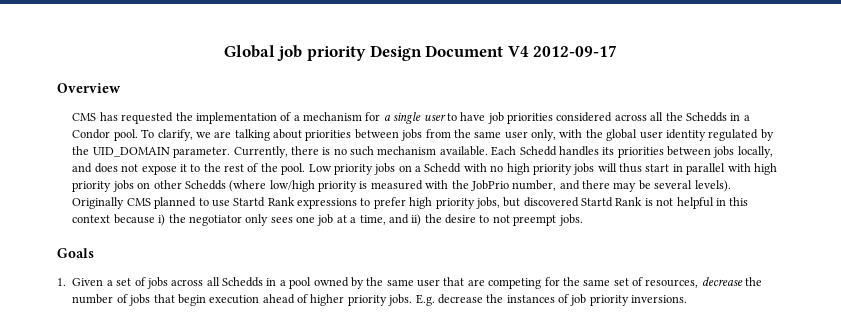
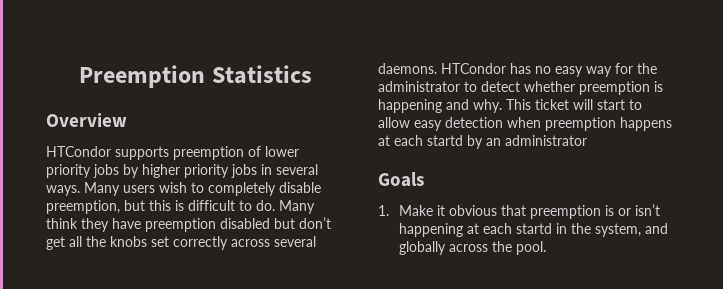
- Global job priority Design Document V4 2012-09-17
+ Preemption Statistics
  Overview
- CMS has requested the implementation of a mechanism for a single user to have job priorities considered across all the Schedds in a Condor pool. To clarify, we are talking about priorities between jobs from the same user only, with the global user identity regulated by the UID_DOMAIN parameter. Currently, there is no such mechanism available. Each Schedd handles its priorities between jobs locally, and does not expose it to the rest of the pool. Low priority jobs on a Schedd with no high priority jobs will thus start in parallel with high priority jobs on other Schedds (where low/high priority is measured with the JobPrio number, and there may be several levels). Originally CMS planned to use Startd Rank expressions to prefer high priority jobs, but discovered Startd Rank is not helpful in this context because i) the negotiator only sees one job at a time, and ii) the desire to not preempt jobs.
+ HTCondor supports preemption of lower priority jobs by higher priority jobs in several ways. Many users wish to completely disable preemption, but this is difficult to do. Many think they have preemption disabled but don’t get all the knobs set correctly across several daemons. HTCondor has no easy way for the administrator to detect whether preemption is happening and why. This ticket will start to allow easy detection when preemption happens at each startd by an administrator
  Goals
- 1. Given a set of jobs across all Schedds in a pool owned by the same user that are competing for the same set of resources, decrease the number of jobs that begin execution ahead of higher priority jobs. E.g. decrease the instances of job priority inversions.
+ 1. Make it obvious that preemption is or isn’t happening at each startd in the system, and globally across the pool.

